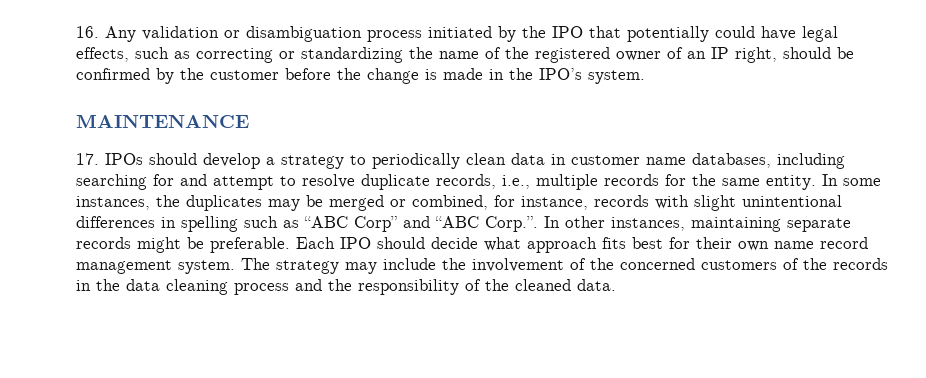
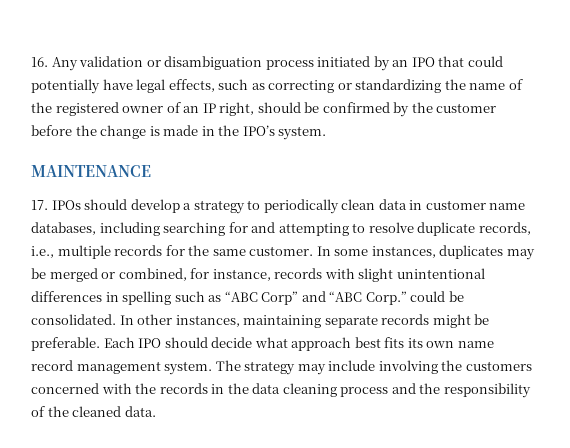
- 16. Any validation or disambiguation process initiated by the IPO that potentially could have legal effects, such as correcting or standardizing the name of the registered owner of an IP right, should be confirmed by the customer before the change is made in the IPO’s system.
+ 16. Any validation or disambiguation process initiated by an IPO that could potentially have legal effects, such as correcting or standardizing the name of the registered owner of an IP right, should be confirmed by the customer before the change is made in the IPO’s system.
- 17. IPOs should develop a strategy to periodically clean data in customer name databases, including searching for and attempt to resolve duplicate records, i.e., multiple records for the same entity.
+ 17. IPOs should develop a strategy to periodically clean data in customer name databases, including searching for and attempting to resolve duplicate records, i.e., multiple records for the same customer.
- In some instances, the duplicates may be merged or combined, for instance, records with slight unintentional differences in spelling such as “ABC Corp” and “ABC Corp.”. In other instances, maintaining separate records might be preferable.
+ In some instances, duplicates may be merged or combined, for instance, records with slight unintentional differences in spelling such as “ABC Corp” and “ABC Corp.” could be consolidated. In other instances, maintaining separate records might be preferable.
- Each IPO should decide what approach fits best for their own name record management system.
+ Each IPO should decide what approach best fits its own name record management system.
- The strategy may include the involvement of the concerned customers of the records in the data cleaning process and the responsibility of the cleaned data.
+ The strategy may include involving the customers concerned with the records in the data cleaning process and the responsibility of the cleaned data.

